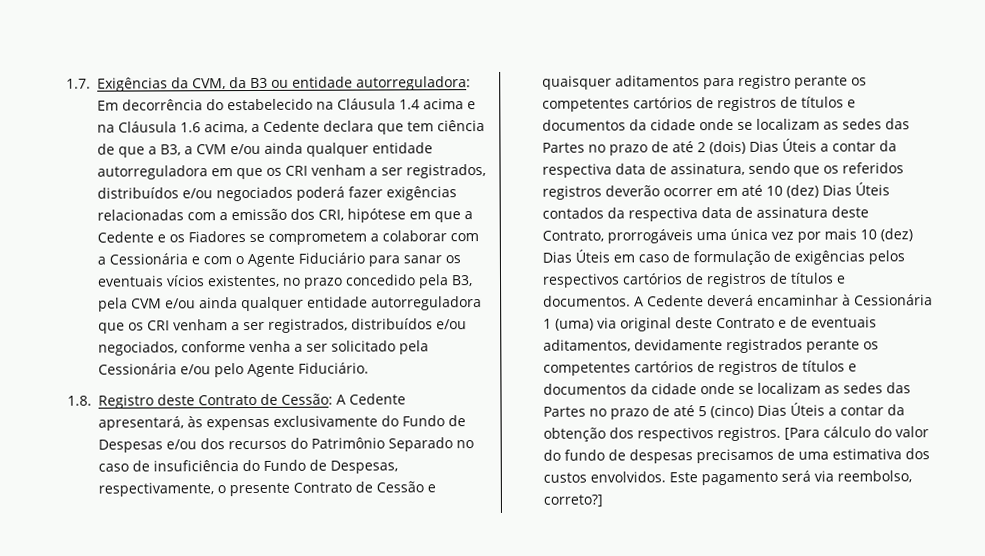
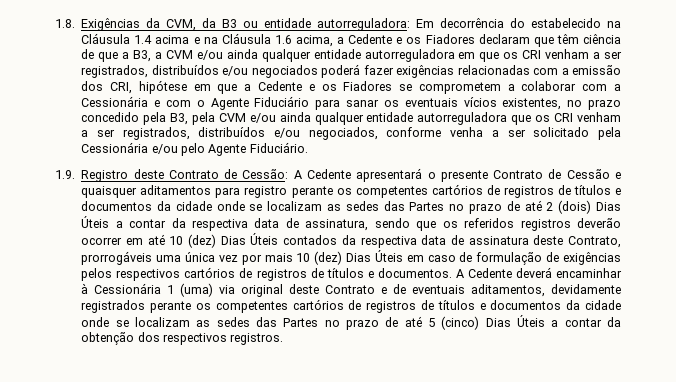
- 1.7. Exigências da CVM, da B3 ou entidade autorreguladora:
+ 1.8. Exigências da CVM, da B3 ou entidade autorreguladora:
- Em decorrência do estabelecido na Cláusula 1.4 acima e na Cláusula 1.6 acima, a Cedente declara que tem ciência de que a B3, a CVM e/ou ainda qualquer entidade autorreguladora em que os CRI venham a ser registrados, distribuídos e/ou negociados poderá fazer exigências relacionadas com a emissão dos CRI, hipótese em que a Cedente e os Fiadores se comprometem a colaborar com a Cessionária e com o Agente Fiduciário para sanar os eventuais vícios existentes, no prazo concedido pela B3, pela CVM e/ou ainda qualquer entidade autorreguladora que os CRI venham a ser registrados, distribuídos e/ou negociados, conforme venha a ser solicitado pela Cessionária e/ou pelo Agente Fiduciário.
+ Em decorrência do estabelecido na Cláusula 1.4 acima e na Cláusula 1.6 acima, a Cedente e os Fiadores declaram que têm ciência de que a B3, a CVM e/ou ainda qualquer entidade autorreguladora em que os CRI venham a ser registrados, distribuídos e/ou negociados poderá fazer exigências relacionadas com a emissão dos CRI, hipótese em que a Cedente e os Fiadores se comprometem a colaborar com a Cessionária e com o Agente Fiduciário para sanar os eventuais vícios existentes, no prazo concedido pela B3, pela CVM e/ou ainda qualquer entidade autorreguladora que os CRI venham a ser registrados, distribuídos e/ou negociados, conforme venha a ser solicitado pela Cessionária e/ou pelo Agente Fiduciário.
- 1.8. Registro deste Contrato de Cessão:
+ 1.9. Registro deste Contrato de Cessão:
- A Cedente apresentará, às expensas exclusivamente do Fundo de Despesas e/ou dos recursos do Patrimônio Separado no caso de insuficiência do Fundo de Despesas, respectivamente, o presente Contrato de Cessão e quaisquer aditamentos para registro perante os competentes cartórios de registros de títulos e documentos da cidade onde se localizam as sedes das Partes no prazo de até 2 (dois) Dias Úteis a contar da respectiva data de assinatura, sendo que os referidos registros deverão ocorrer em até 10 (dez) Dias Úteis contados da respectiva data de assinatura deste Contrato, prorrogáveis uma única vez por mais 10 (dez) Dias Úteis em caso de formulação de exigências pelos respectivos cartórios de registros de títulos e documentos.
+ A Cedente apresentará o presente Contrato de Cessão e quaisquer aditamentos para registro perante os competentes cartórios de registros de títulos e documentos da cidade onde se localizam as sedes das Partes no prazo de até 2 (dois) Dias Úteis a contar da respectiva data de assinatura, sendo que os referidos registros deverão ocorrer em até 10 (dez) Dias Úteis contados da respectiva data de assinatura deste Contrato, prorrogáveis uma única vez por mais 10 (dez) Dias Úteis em caso de formulação de exigências pelos respectivos cartórios de registros de títulos e documentos.
- [Para cálculo do valor do fundo de despesas precisamos de uma estimativa dos custos envolvidos. Este pagamento será via reembolso, correto?]

